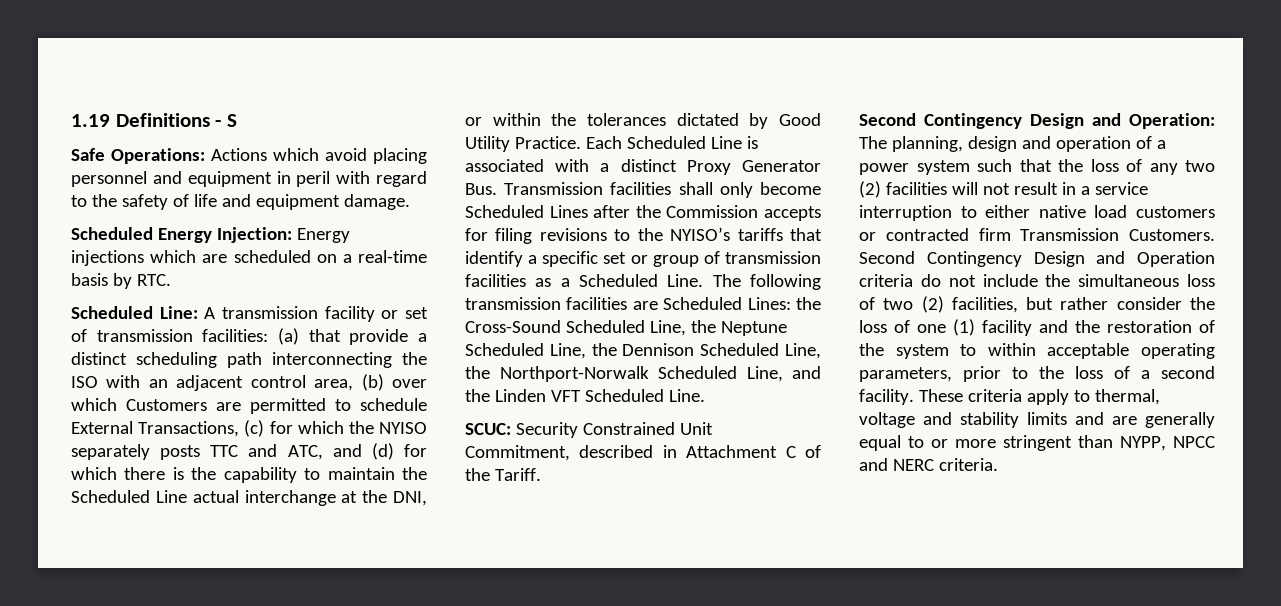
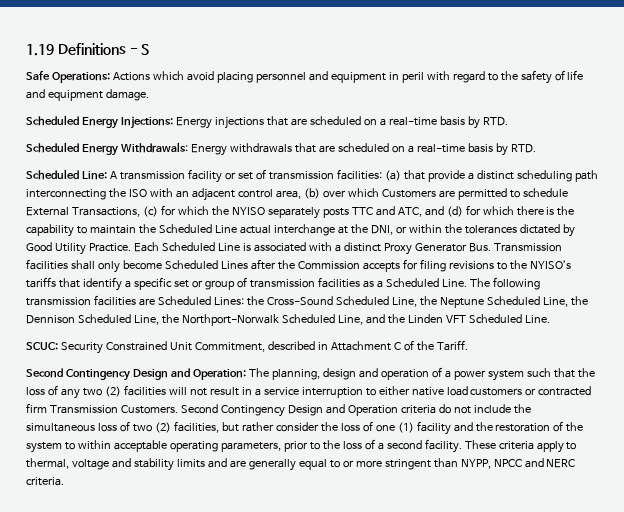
- Scheduled Energy Injection: Energy injections which are scheduled on a real-time basis by RTC.
+ Scheduled Energy Injections: Energy injections that are scheduled on a real-time basis by RTD.
+ Scheduled Energy Withdrawals: Energy withdrawals that are scheduled on a real-time basis by RTD.

